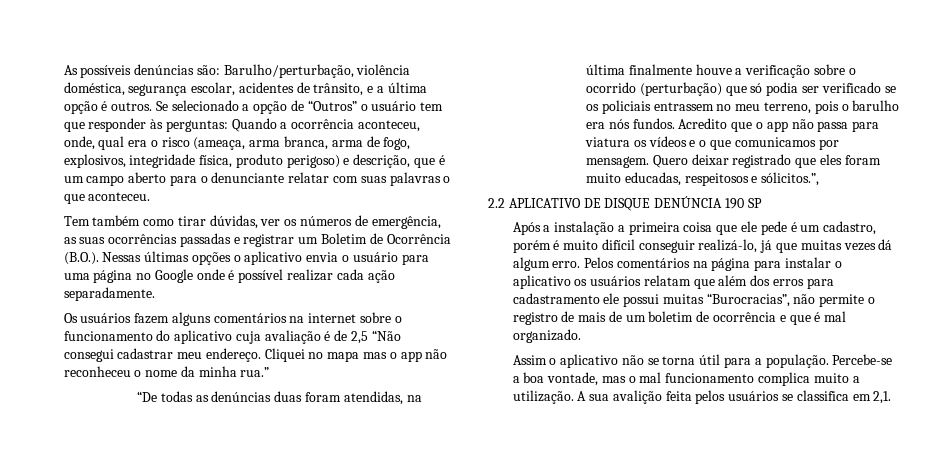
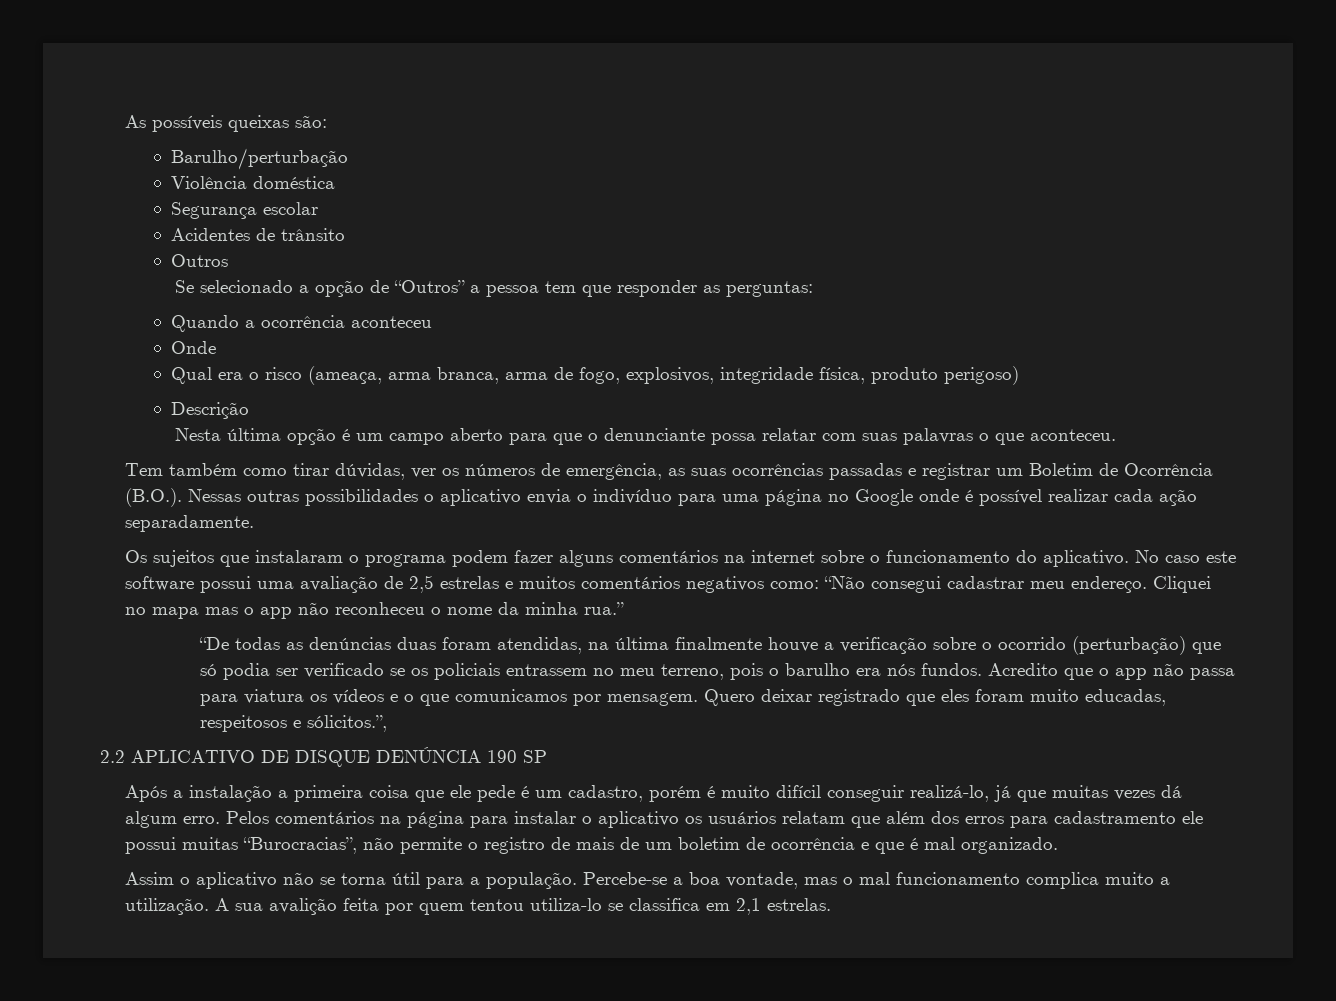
- As possíveis denúncias são: Barulho/perturbação, violência doméstica, segurança escolar, acidentes de trânsito, e a última opção é outros. Se selecionado a opção de “Outros” o usuário tem que responder às perguntas: Quando a ocorrência aconteceu, onde, qual era o risco (ameaça, arma branca, arma de fogo, explosivos, integridade física, produto perigoso) e descrição, que é um campo aberto para o denunciante relatar com suas palavras o que aconteceu.
+ As possíveis queixas são:
+ Barulho/perturbação
+ Violência doméstica
+ Segurança escolar
+ Acidentes de trânsito
+ Outros
+ Se selecionado a opção de “Outros” a pessoa tem que responder as perguntas:
+ Quando a ocorrência aconteceu
+ Onde
+ Qual era o risco (ameaça, arma branca, arma de fogo, explosivos, integridade física, produto perigoso)
+ Descrição
+ Nesta última opção é um campo aberto para que o denunciante possa relatar com suas palavras o que aconteceu.
- Tem também como tirar dúvidas, ver os números de emergência, as suas ocorrências passadas e registrar um Boletim de Ocorrência (B.O.). Nessas últimas opções o aplicativo envia o usuário para uma página no Google onde é possível realizar cada ação separadamente.
+ Tem também como tirar dúvidas, ver os números de emergência, as suas ocorrências passadas e registrar um Boletim de Ocorrência (B.O.). Nessas outras possibilidades o aplicativo envia o indivíduo para uma página no Google onde é possível realizar cada ação separadamente.
- Os usuários fazem alguns comentários na internet sobre o funcionamento do aplicativo cuja avaliação é de 2,5 “Não consegui cadastrar meu endereço.
+ Os sujeitos que instalaram o programa podem fazer alguns comentários na internet sobre o funcionamento do aplicativo. No caso este software possui uma avaliação de 2,5 estrelas e muitos comentários negativos como: “Não consegui cadastrar meu endereço.
- A sua avalição feita pelos usuários se classifica em 2,1.
+ A sua avalição feita por quem tentou utiliza-lo se classifica em 2,1 estrelas.

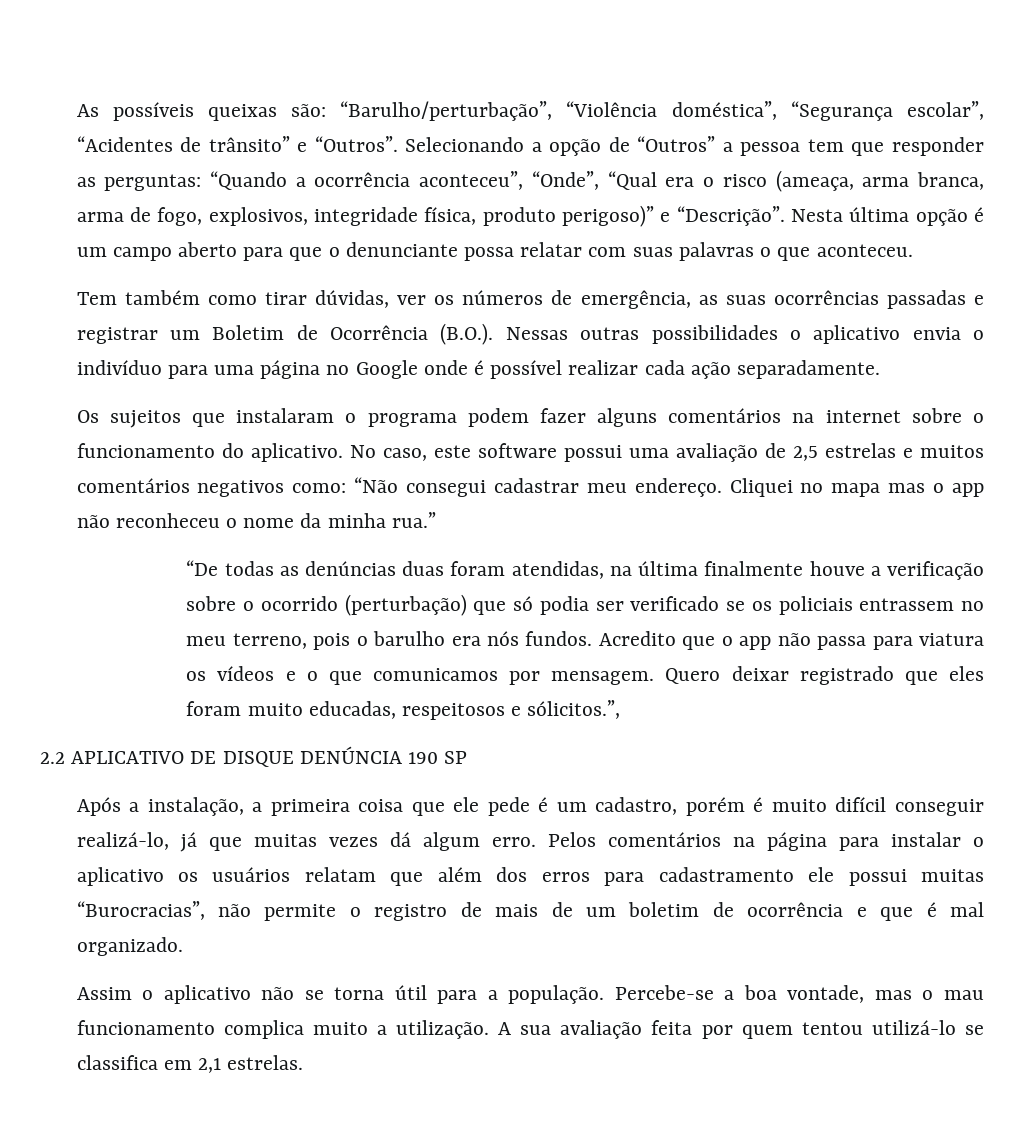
- As possíveis queixas são:
- Barulho/perturbação
- Violência doméstica
- Segurança escolar
- Acidentes de trânsito
- Outros
- Se selecionado a opção de “Outros” a pessoa tem que responder as perguntas:
- Quando a ocorrência aconteceu
- Onde
- Qual era o risco (ameaça, arma branca, arma de fogo, explosivos, integridade física, produto perigoso)
- Descrição
- Nesta última opção é um campo aberto para que o denunciante possa relatar com suas palavras o que aconteceu.
+ As possíveis queixas são: “Barulho/perturbação”, “Violência doméstica”, “Segurança escolar”, “Acidentes de trânsito” e “Outros”. Selecionando a opção de “Outros” a pessoa tem que responder as perguntas: “Quando a ocorrência aconteceu”, “Onde”, “Qual era o risco (ameaça, arma branca, arma de fogo, explosivos, integridade física, produto perigoso)” e “Descrição”. Nesta última opção é um campo aberto para que o denunciante possa relatar com suas palavras o que aconteceu.
- No caso este software possui uma avaliação de 2,5 estrelas e muitos comentários negativos como: “Não consegui cadastrar meu endereço.
+ No caso, este software possui uma avaliação de 2,5 estrelas e muitos comentários negativos como: “Não consegui cadastrar meu endereço.
- Após a instalação a primeira coisa que ele pede é um cadastro, porém é muito difícil conseguir realizá-lo, já que muitas vezes dá algum erro.
+ Após a instalação, a primeira coisa que ele pede é um cadastro, porém é muito difícil conseguir realizá-lo, já que muitas vezes dá algum erro.
- Percebe-se a boa vontade, mas o mal funcionamento complica muito a utilização.
+ Percebe-se a boa vontade, mas o mau funcionamento complica muito a utilização.
- A sua avalição feita por quem tentou utiliza-lo se classifica em 2,1 estrelas.
+ A sua avaliação feita por quem tentou utilizá-lo se classifica em 2,1 estrelas.

